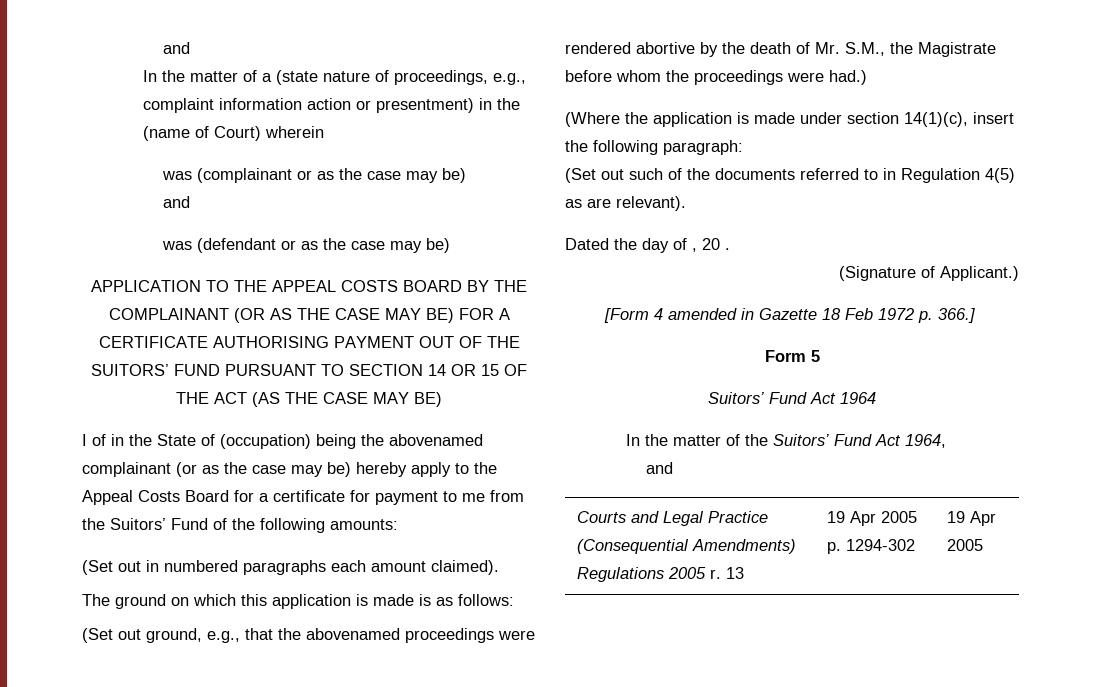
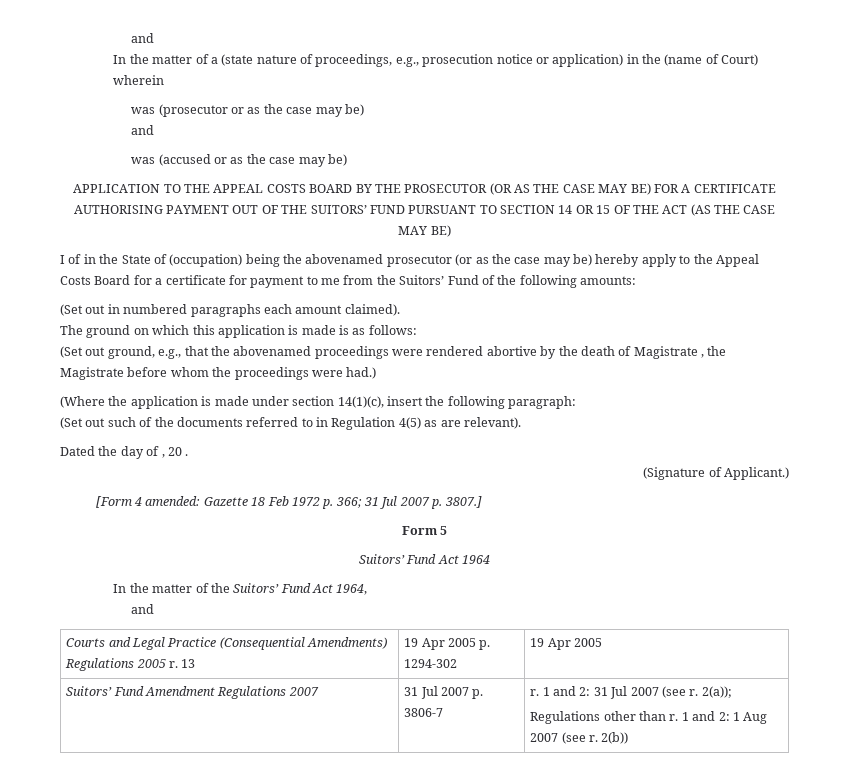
- In the matter of a (state nature of proceedings, e.g., complaint information action or presentment) in the (name of Court) wherein
+ In the matter of a (state nature of proceedings, e.g., prosecution notice or application) in the (name of Court) wherein
- was (complainant or as the case may be)
+ was (prosecutor or as the case may be)
- was (defendant or as the case may be)
+ was (accused or as the case may be)
- APPLICATION TO THE APPEAL COSTS BOARD BY THE COMPLAINANT (OR AS THE CASE MAY BE) FOR A CERTIFICATE AUTHORISING PAYMENT OUT OF THE SUITORS’ FUND PURSUANT TO SECTION 14 OR 15 OF THE ACT (AS THE CASE MAY BE)
+ APPLICATION TO THE APPEAL COSTS BOARD BY THE PROSECUTOR (OR AS THE CASE MAY BE) FOR A CERTIFICATE AUTHORISING PAYMENT OUT OF THE SUITORS’ FUND PURSUANT TO SECTION 14 OR 15 OF THE ACT (AS THE CASE MAY BE)
- I of in the State of (occupation) being the abovenamed complainant (or as the case may be) hereby apply to the Appeal Costs Board for a certificate for payment to me from the Suitors’ Fund of the following amounts:
+ I of in the State of (occupation) being the abovenamed prosecutor (or as the case may be) hereby apply to the Appeal Costs Board for a certificate for payment to me from the Suitors’ Fund of the following amounts:
- (Set out ground, e.g., that the abovenamed proceedings were rendered abortive by the death of Mr. S.M., the Magistrate before whom the proceedings were had.)
+ (Set out ground, e.g., that the abovenamed proceedings were rendered abortive by the death of Magistrate , the Magistrate before whom the proceedings were had.)
- [Form 4 amended in Gazette 18 Feb 1972 p. 366.]
+ [Form 4 amended: Gazette 18 Feb 1972 p. 366; 31 Jul 2007 p. 3807.]
+ Suitors’ Fund Amendment Regulations 2007 | 31 Jul 2007 p. 3806-7 | r. 1 and 2: 31 Jul 2007 (see r. 2(a));
+ Regulations other than r. 1 and 2: 1 Aug 2007 (see r. 2(b))

